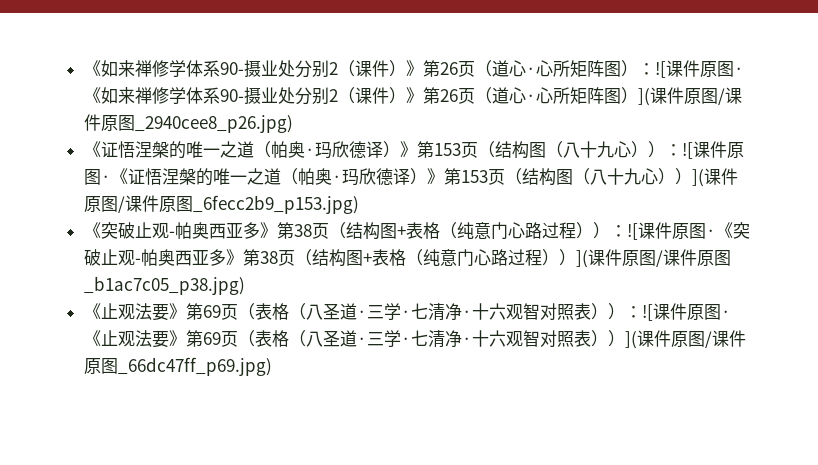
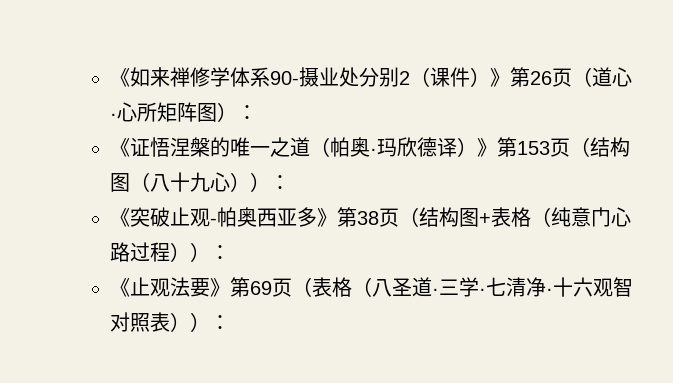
- 《如来禅修学体系90-摄业处分别2（课件）》第26页（道心·心所矩阵图）：![课件原图·《如来禅修学体系90-摄业处分别2（课件）》第26页（道心·心所矩阵图）](课件原图/课件原图_2940cee8_p26.jpg)
+ 《如来禅修学体系90-摄业处分别2（课件）》第26页（道心·心所矩阵图）：
- 《证悟涅槃的唯一之道（帕奥·玛欣德译）》第153页（结构图（八十九心））：![课件原图·《证悟涅槃的唯一之道（帕奥·玛欣德译）》第153页（结构图（八十九心））](课件原图/课件原图_6fecc2b9_p153.jpg)
+ 《证悟涅槃的唯一之道（帕奥·玛欣德译）》第153页（结构图（八十九心））：
- 《突破止观-帕奥西亚多》第38页（结构图+表格（纯意门心路过程））：![课件原图·《突破止观-帕奥西亚多》第38页（结构图+表格（纯意门心路过程））](课件原图/课件原图_b1ac7c05_p38.jpg)
+ 《突破止观-帕奥西亚多》第38页（结构图+表格（纯意门心路过程））：
- 《止观法要》第69页（表格（八圣道·三学·七清净·十六观智对照表））：![课件原图·《止观法要》第69页（表格（八圣道·三学·七清净·十六观智对照表））](课件原图/课件原图_66dc47ff_p69.jpg)
+ 《止观法要》第69页（表格（八圣道·三学·七清净·十六观智对照表））：

